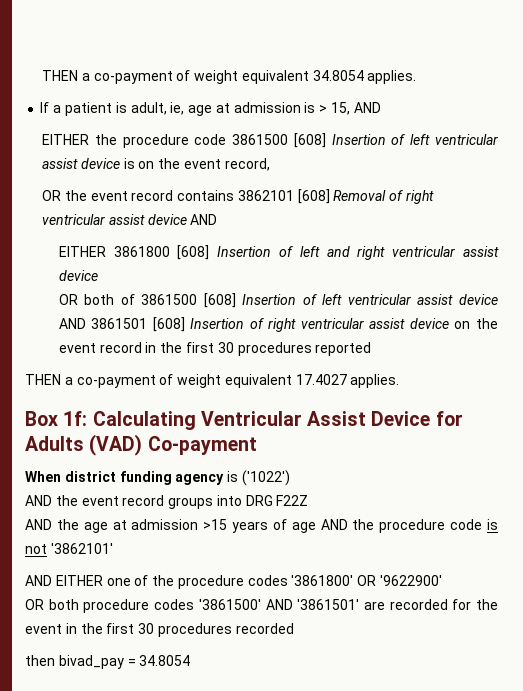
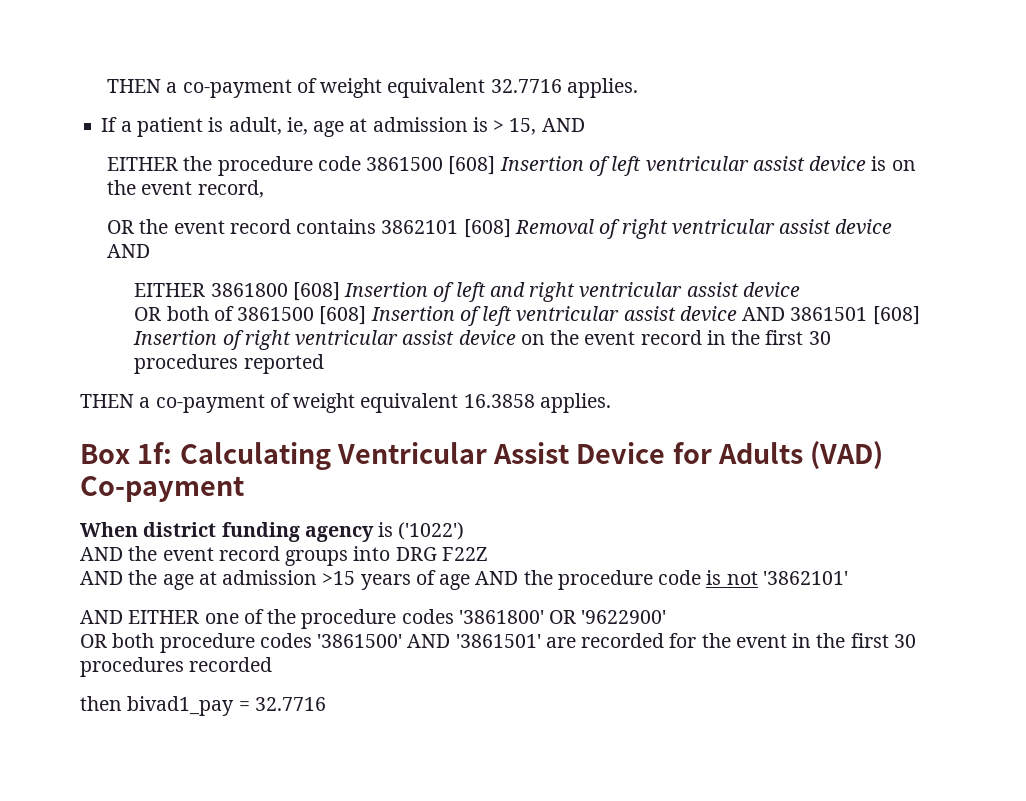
- THEN a co-payment of weight equivalent 34.8054 applies.
+ THEN a co-payment of weight equivalent 32.7716 applies.
- THEN a co-payment of weight equivalent 17.4027 applies.
+ THEN a co-payment of weight equivalent 16.3858 applies.
- then bivad_pay = 34.8054
+ then bivad1_pay = 32.7716

